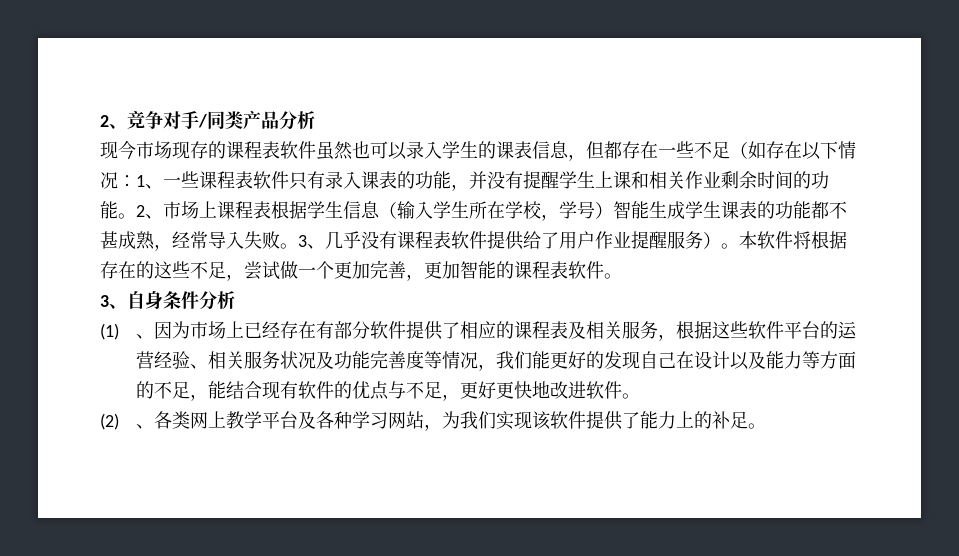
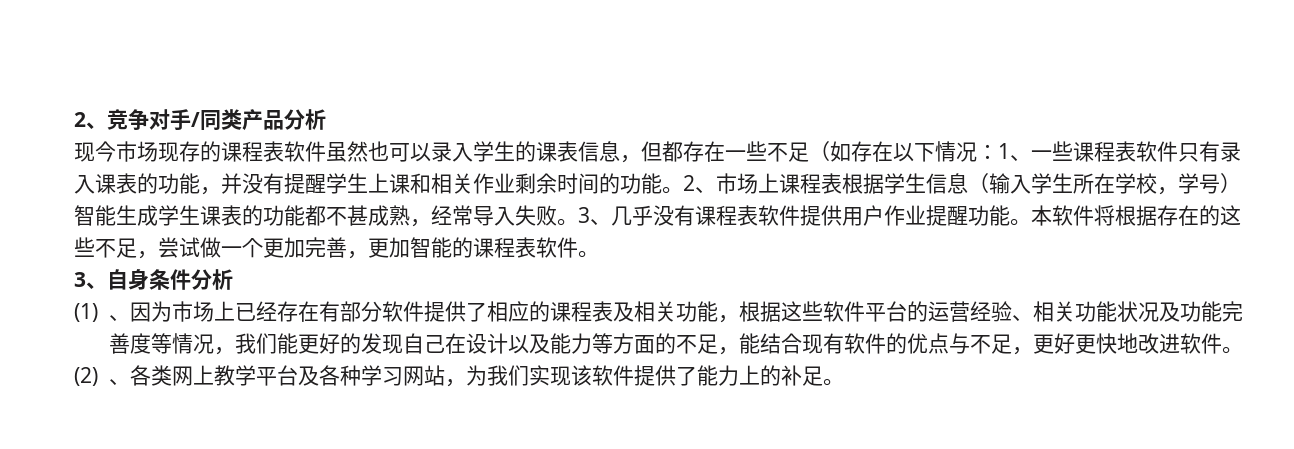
- 3、几乎没有课程表软件提供给了用户作业提醒服务）。
+ 3、几乎没有课程表软件提供用户作业提醒功能。
- (1)、因为市场上已经存在有部分软件提供了相应的课程表及相关服务，根据这些软件平台的运营经验、相关服务状况及功能完善度等情况，我们能更好的发现自己在设计以及能力等方面的不足，能结合现有软件的优点与不足，更好更快地改进软件。
+ (1)、因为市场上已经存在有部分软件提供了相应的课程表及相关功能，根据这些软件平台的运营经验、相关功能状况及功能完善度等情况，我们能更好的发现自己在设计以及能力等方面的不足，能结合现有软件的优点与不足，更好更快地改进软件。

